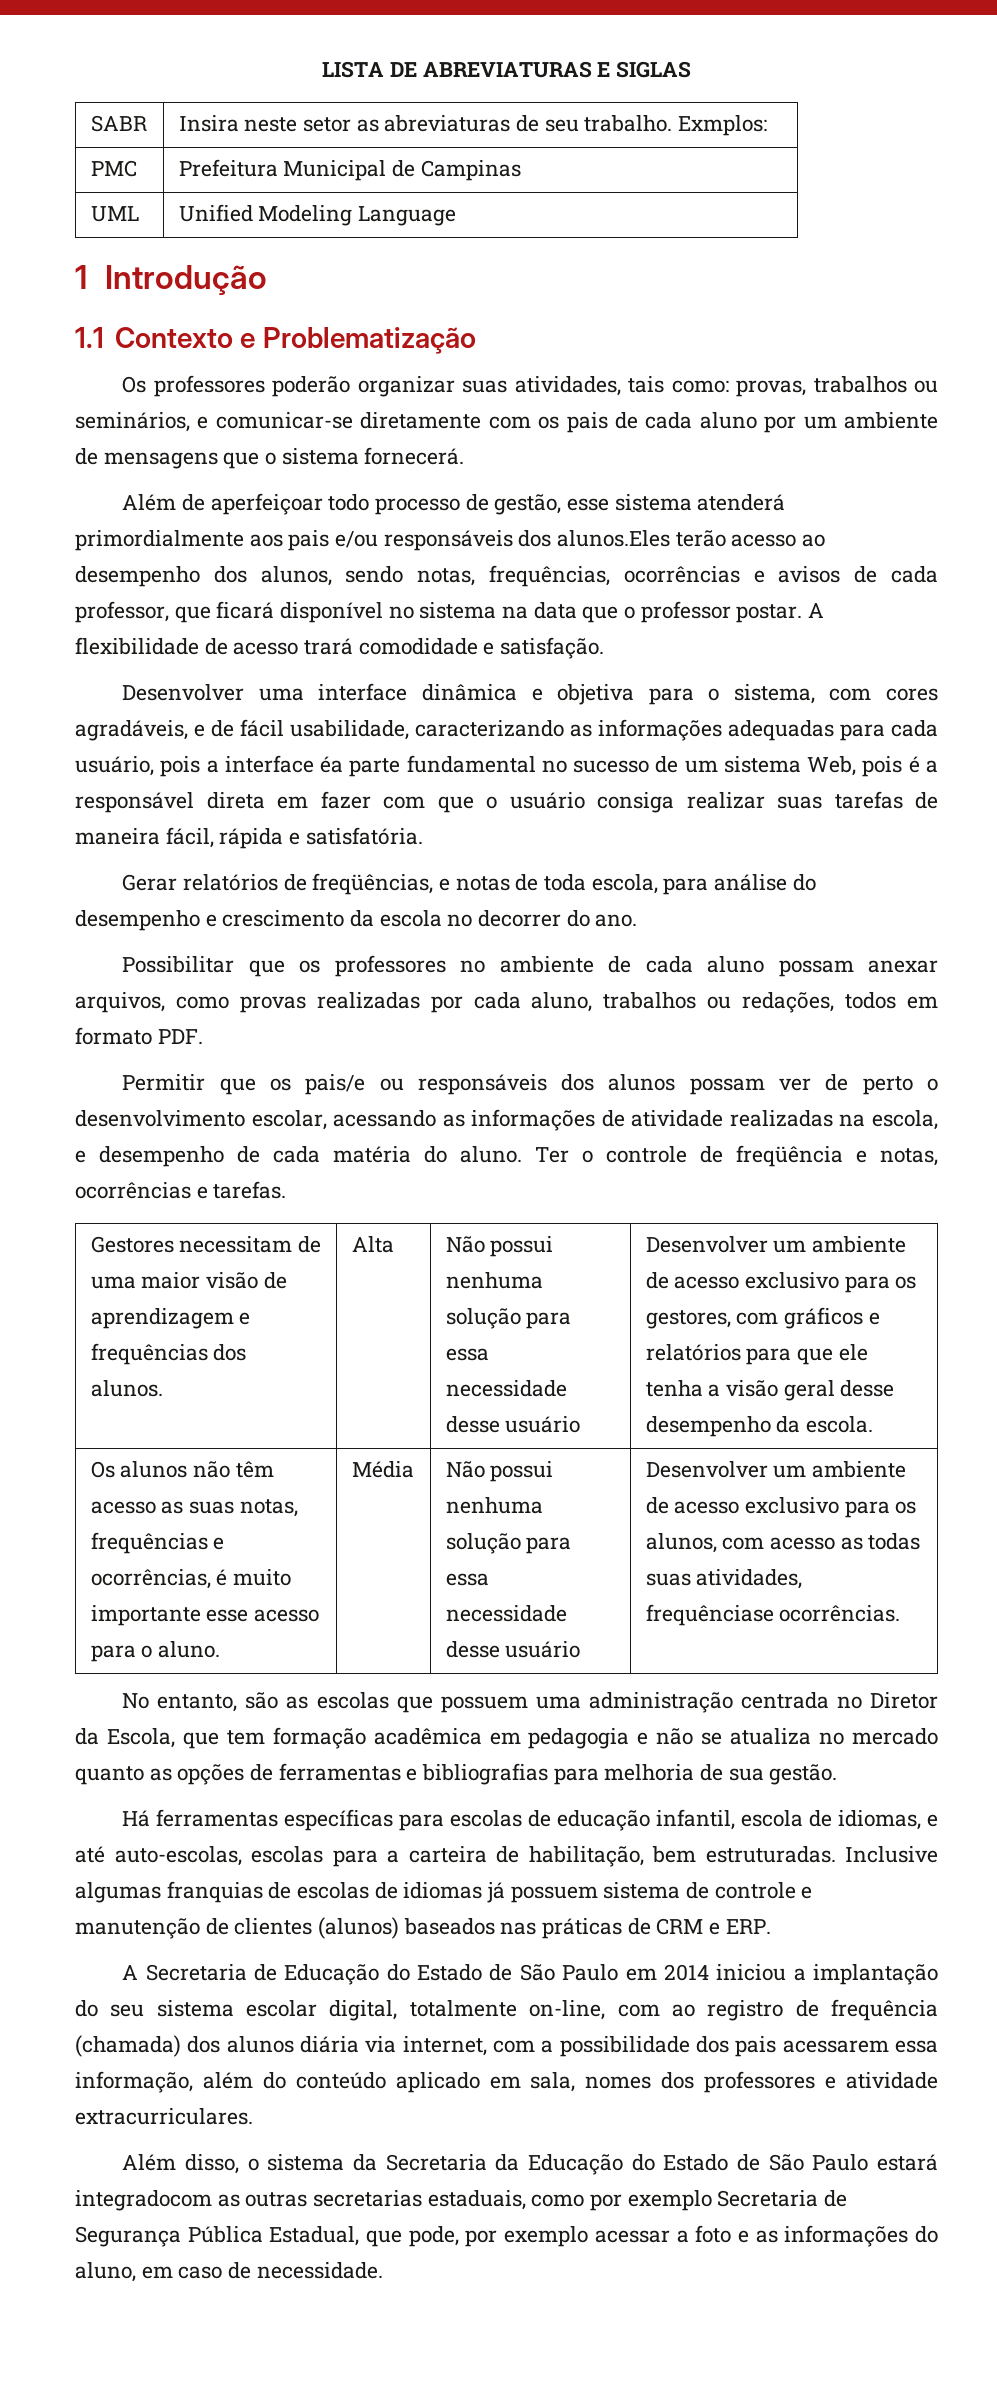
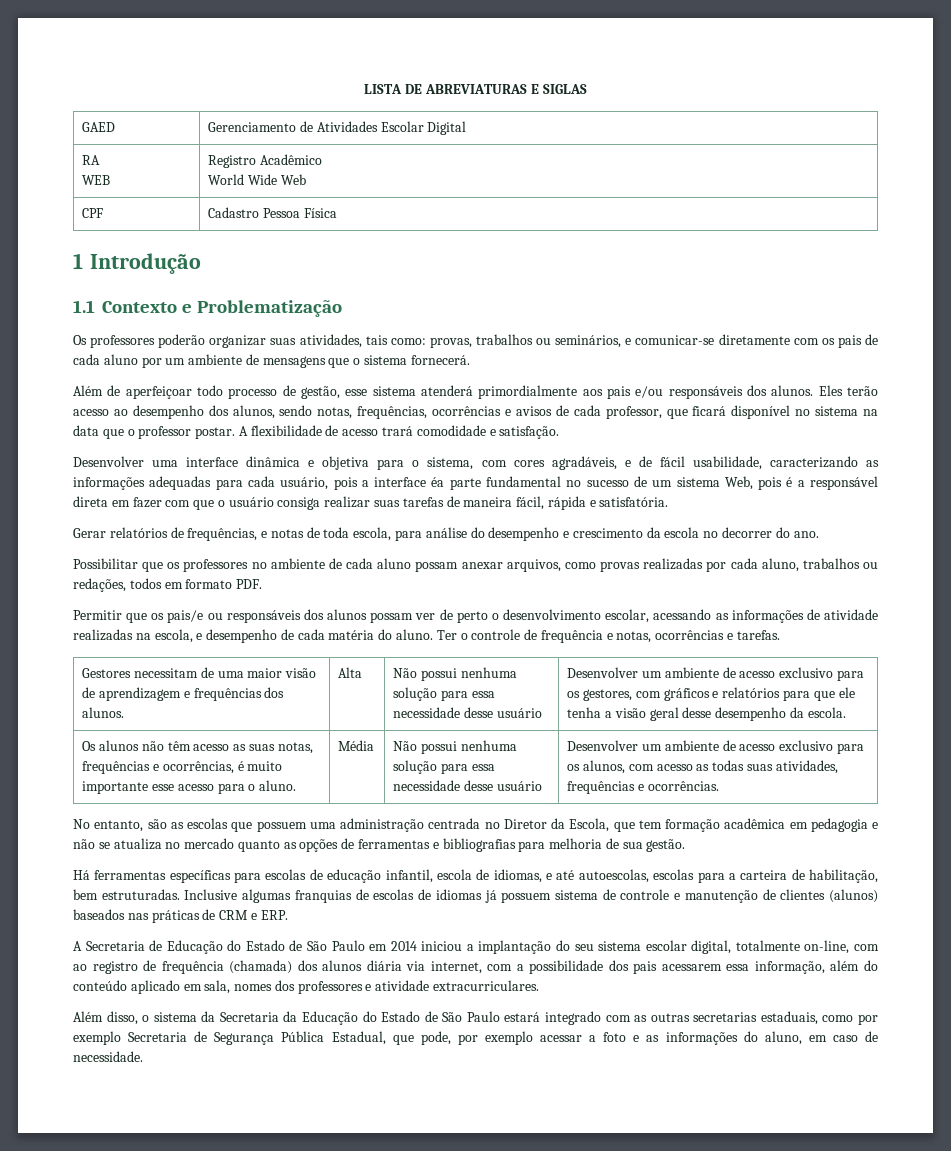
- SABR | Insira neste setor as abreviaturas de seu trabalho. Exmplos:
- PMC | Prefeitura Municipal de Campinas
- UML | Unified Modeling Language
+ GAED | Gerenciamento de Atividades Escolar Digital
+ RA
+ WEB | Registro Acadêmico
+ World Wide Web
+ CPF | Cadastro Pessoa Física
- Além de aperfeiçoar todo processo de gestão, esse sistema atenderá primordialmente aos pais e/ou responsáveis dos alunos.Eles terão acesso ao desempenho dos alunos, sendo notas, frequências, ocorrências e avisos de cada professor, que ficará disponível no sistema na data que o professor postar.
+ Além de aperfeiçoar todo processo de gestão, esse sistema atenderá primordialmente aos pais e/ou responsáveis dos alunos. Eles terão acesso ao desempenho dos alunos, sendo notas, frequências, ocorrências e avisos de cada professor, que ficará disponível no sistema na data que o professor postar.
- Gerar relatórios de freqüências, e notas de toda escola, para análise do desempenho e crescimento da escola no decorrer do ano.
+ Gerar relatórios de frequências, e notas de toda escola, para análise do desempenho e crescimento da escola no decorrer do ano.
- Ter o controle de freqüência e notas, ocorrências e tarefas.
+ Ter o controle de frequência e notas, ocorrências e tarefas.
- Desenvolver um ambiente de acesso exclusivo para os alunos, com acesso as todas suas atividades, frequênciase ocorrências.
+ Desenvolver um ambiente de acesso exclusivo para os alunos, com acesso as todas suas atividades, frequências e ocorrências.
- Há ferramentas específicas para escolas de educação infantil, escola de idiomas, e até auto-escolas, escolas para a carteira de habilitação, bem estruturadas.
+ Há ferramentas específicas para escolas de educação infantil, escola de idiomas, e até autoescolas, escolas para a carteira de habilitação, bem estruturadas.
- Além disso, o sistema da Secretaria da Educação do Estado de São Paulo estará integradocom as outras secretarias estaduais, como por exemplo Secretaria de Segurança Pública Estadual, que pode, por exemplo acessar a foto e as informações do aluno, em caso de necessidade.
+ Além disso, o sistema da Secretaria da Educação do Estado de São Paulo estará integrado com as outras secretarias estaduais, como por exemplo Secretaria de Segurança Pública Estadual, que pode, por exemplo acessar a foto e as informações do aluno, em caso de necessidade.

